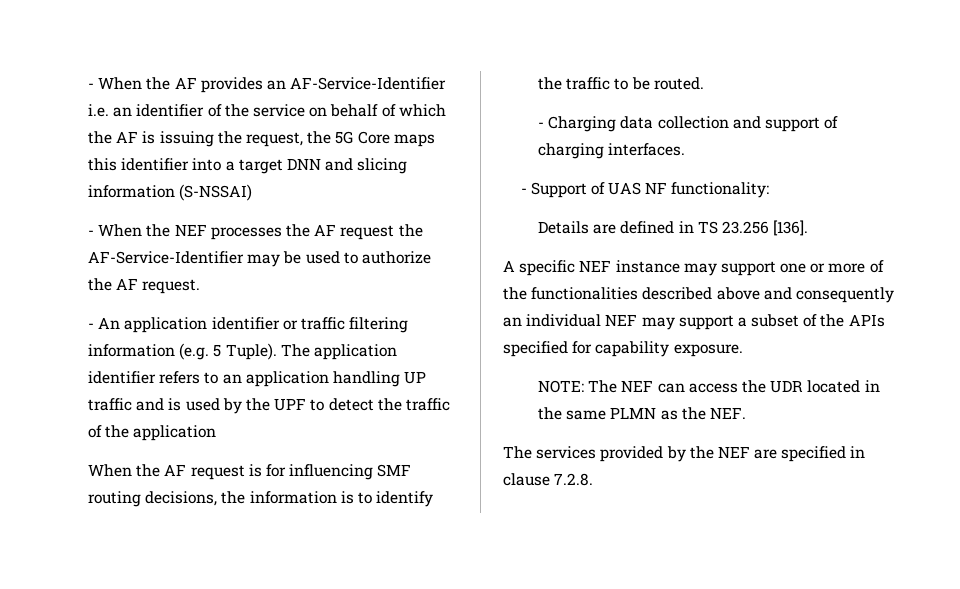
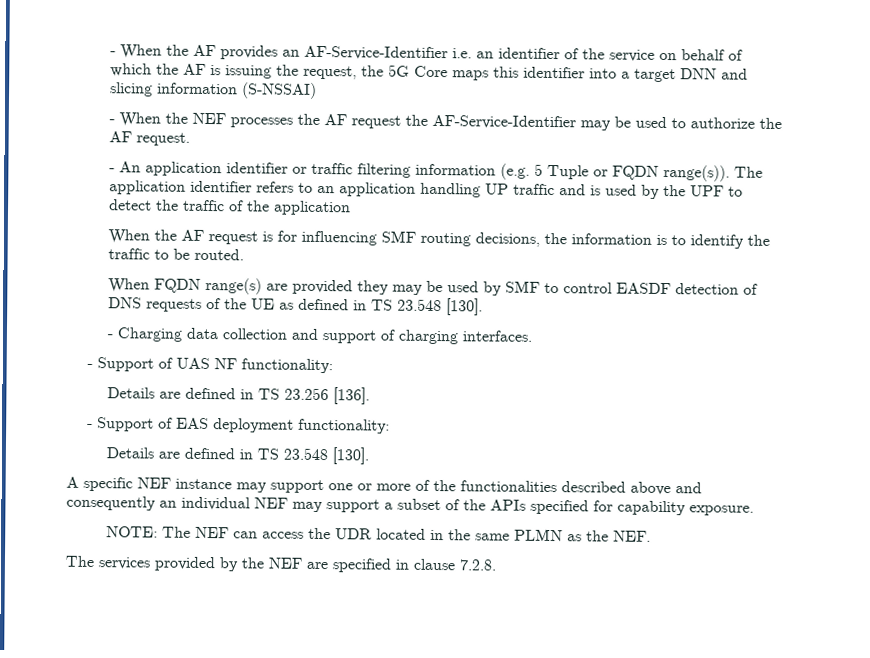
- - An application identifier or traffic filtering information (e.g. 5 Tuple).
+ - An application identifier or traffic filtering information (e.g. 5 Tuple or FQDN range(s)).
+ When FQDN range(s) are provided they may be used by SMF to control EASDF detection of DNS requests of the UE as defined in TS 23.548 [130].
+ - Support of EAS deployment functionality:
+ Details are defined in TS 23.548 [130].

